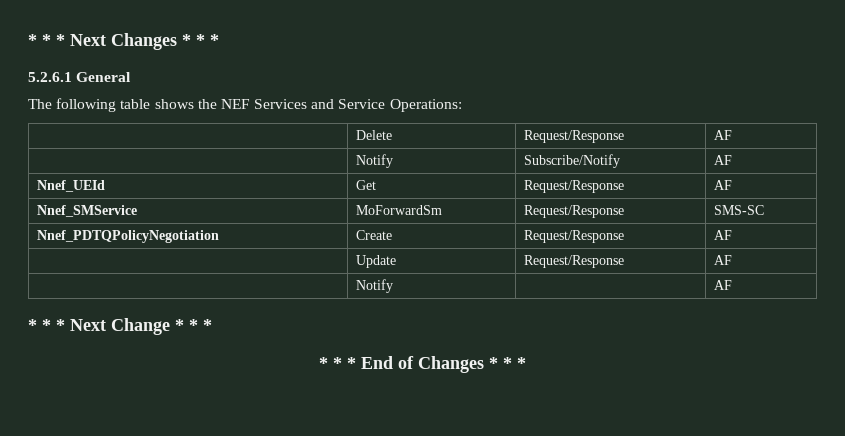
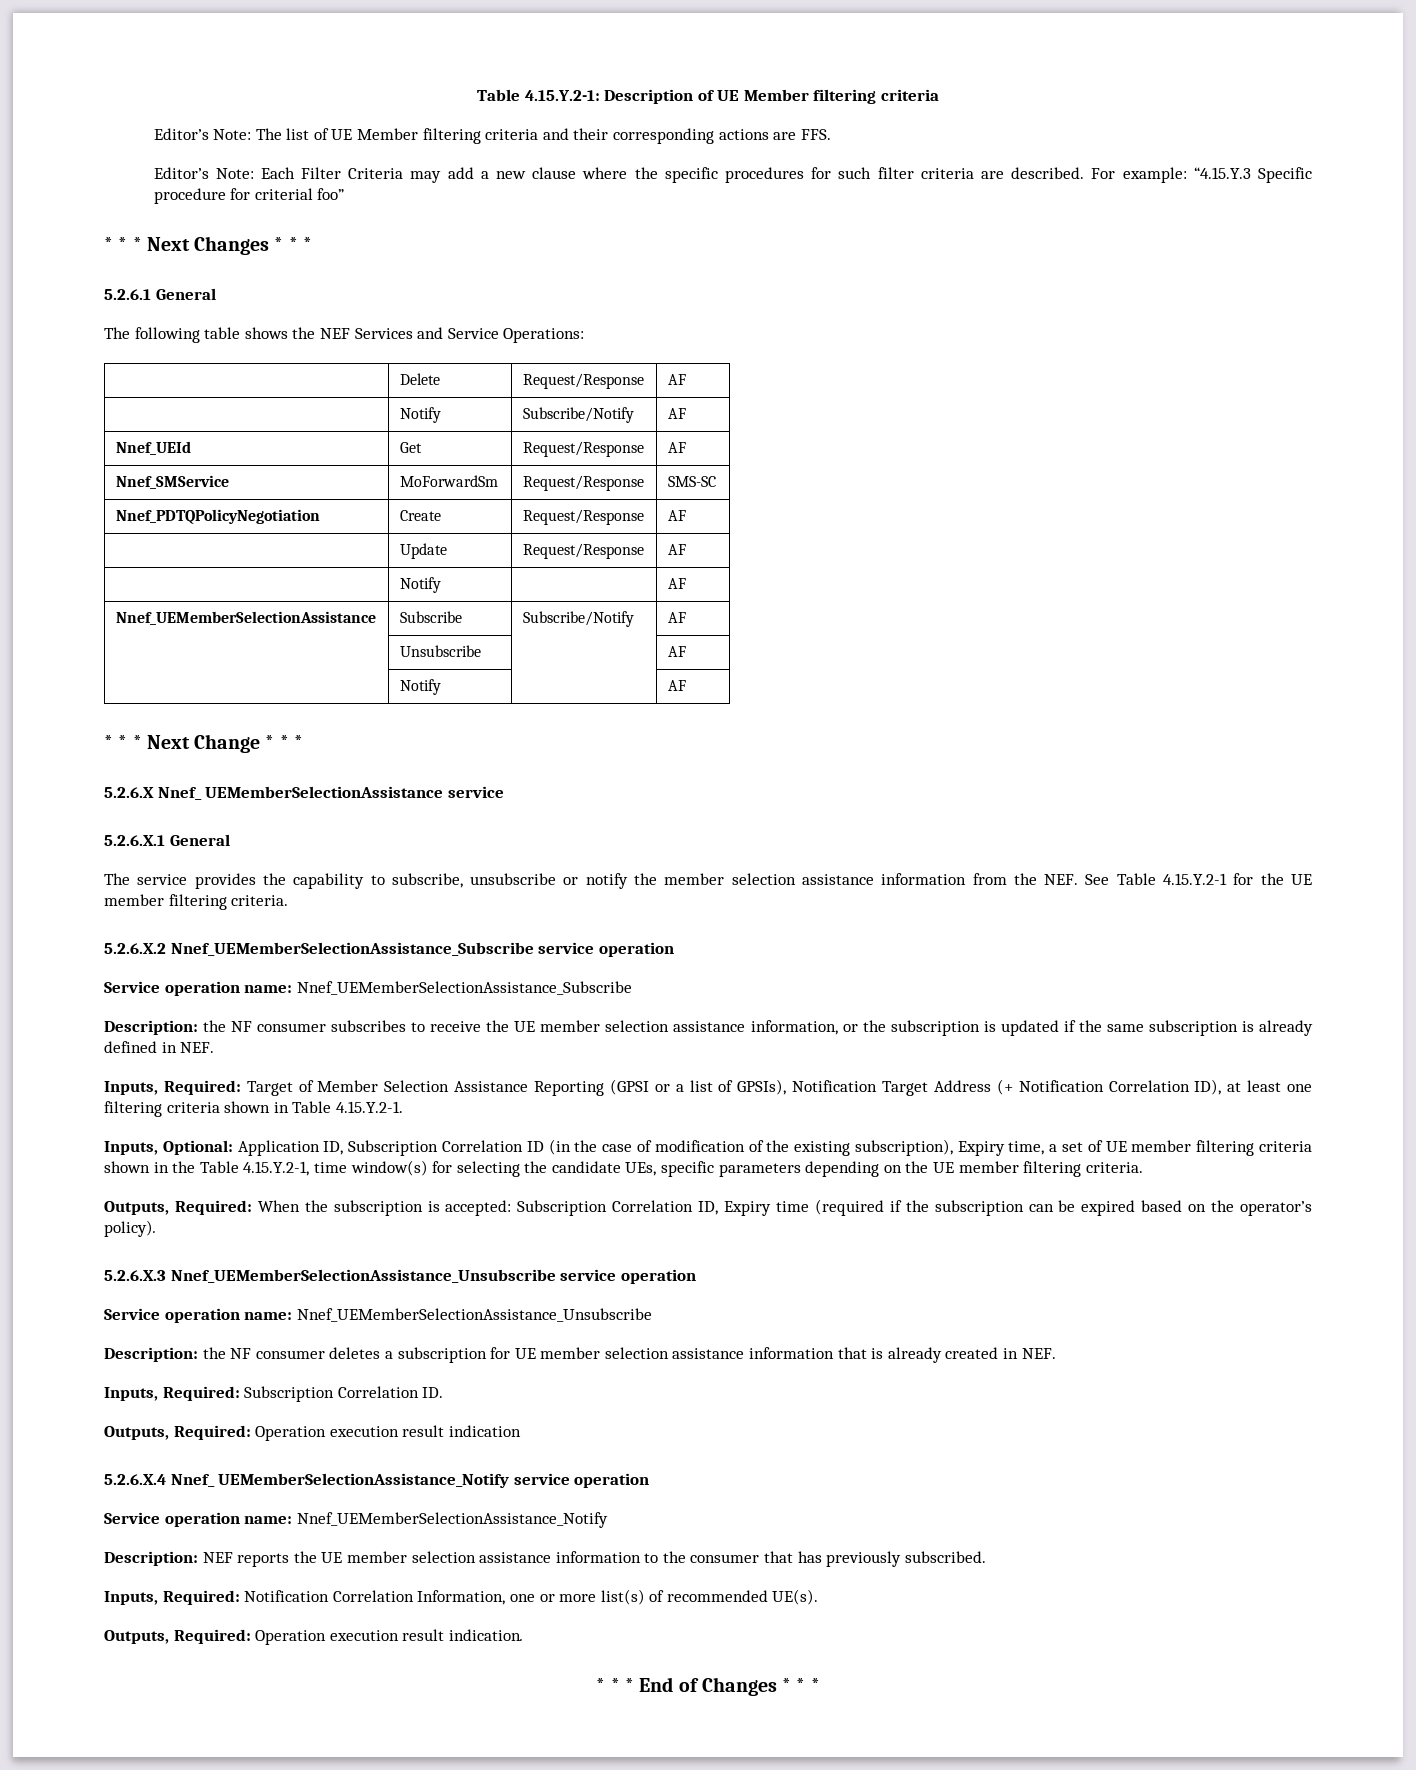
+ Table 4.15.Y.2-1: Description of UE Member filtering criteria
+ Editor’s Note: The list of UE Member filtering criteria and their corresponding actions are FFS.
+ Editor’s Note: Each Filter Criteria may add a new clause where the specific procedures for such filter criteria are described. For example: “4.15.Y.3 Specific procedure for criterial foo”
+ Nnef_UEMemberSelectionAssistance | Subscribe | Subscribe/Notify | AF
+ | Unsubscribe | | AF
+ | Notify | | AF
+ 5.2.6.X Nnef_ UEMemberSelectionAssistance service
+ 5.2.6.X.1 General
+ The service provides the capability to subscribe, unsubscribe or notify the member selection assistance information from the NEF. See Table 4.15.Y.2-1 for the UE member filtering criteria.
+ 5.2.6.X.2 Nnef_UEMemberSelectionAssistance_Subscribe service operation
+ Service operation name: Nnef_UEMemberSelectionAssistance_Subscribe
+ Description: the NF consumer subscribes to receive the UE member selection assistance information, or the subscription is updated if the same subscription is already defined in NEF.
+ Inputs, Required: Target of Member Selection Assistance Reporting (GPSI or a list of GPSIs), Notification Target Address (+ Notification Correlation ID), at least one filtering criteria shown in Table 4.15.Y.2-1.
+ Inputs, Optional: Application ID, Subscription Correlation ID (in the case of modification of the existing subscription), Expiry time, a set of UE member filtering criteria shown in the Table 4.15.Y.2-1, time window(s) for selecting the candidate UEs, specific parameters depending on the UE member filtering criteria.
+ Outputs, Required: When the subscription is accepted: Subscription Correlation ID, Expiry time (required if the subscription can be expired based on the operator’s policy).
+ 5.2.6.X.3 Nnef_UEMemberSelectionAssistance_Unsubscribe service operation
+ Service operation name: Nnef_UEMemberSelectionAssistance_Unsubscribe
+ Description: the NF consumer deletes a subscription for UE member selection assistance information that is already created in NEF.
+ Inputs, Required: Subscription Correlation ID.
+ Outputs, Required: Operation execution result indication
+ 5.2.6.X.4 Nnef_ UEMemberSelectionAssistance_Notify service operation
+ Service operation name: Nnef_UEMemberSelectionAssistance_Notify
+ Description: NEF reports the UE member selection assistance information to the consumer that has previously subscribed.
+ Inputs, Required: Notification Correlation Information, one or more list(s) of recommended UE(s).
+ Outputs, Required: Operation execution result indication.

